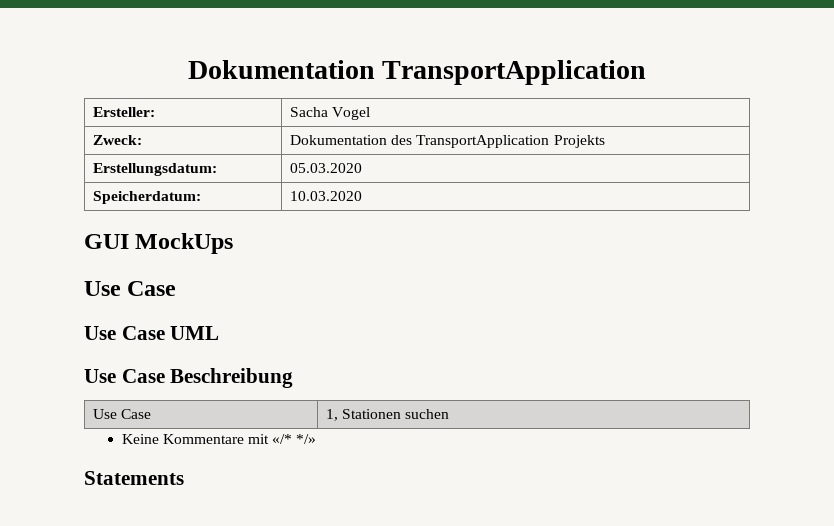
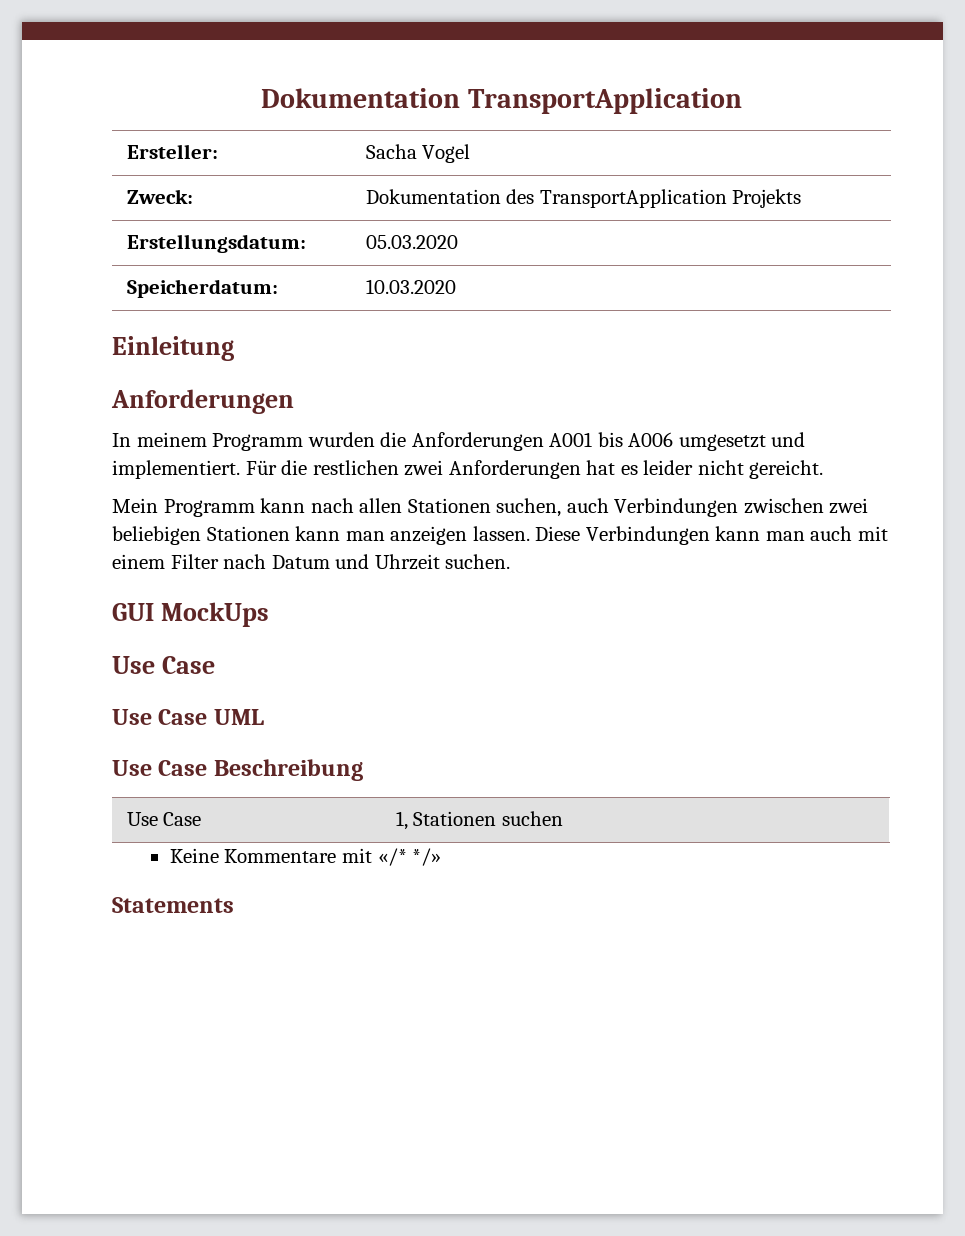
+ Einleitung
+ Anforderungen
+ In meinem Programm wurden die Anforderungen A001 bis A006 umgesetzt und implementiert. Für die restlichen zwei Anforderungen hat es leider nicht gereicht.
+ Mein Programm kann nach allen Stationen suchen, auch Verbindungen zwischen zwei beliebigen Stationen kann man anzeigen lassen. Diese Verbindungen kann man auch mit einem Filter nach Datum und Uhrzeit suchen.

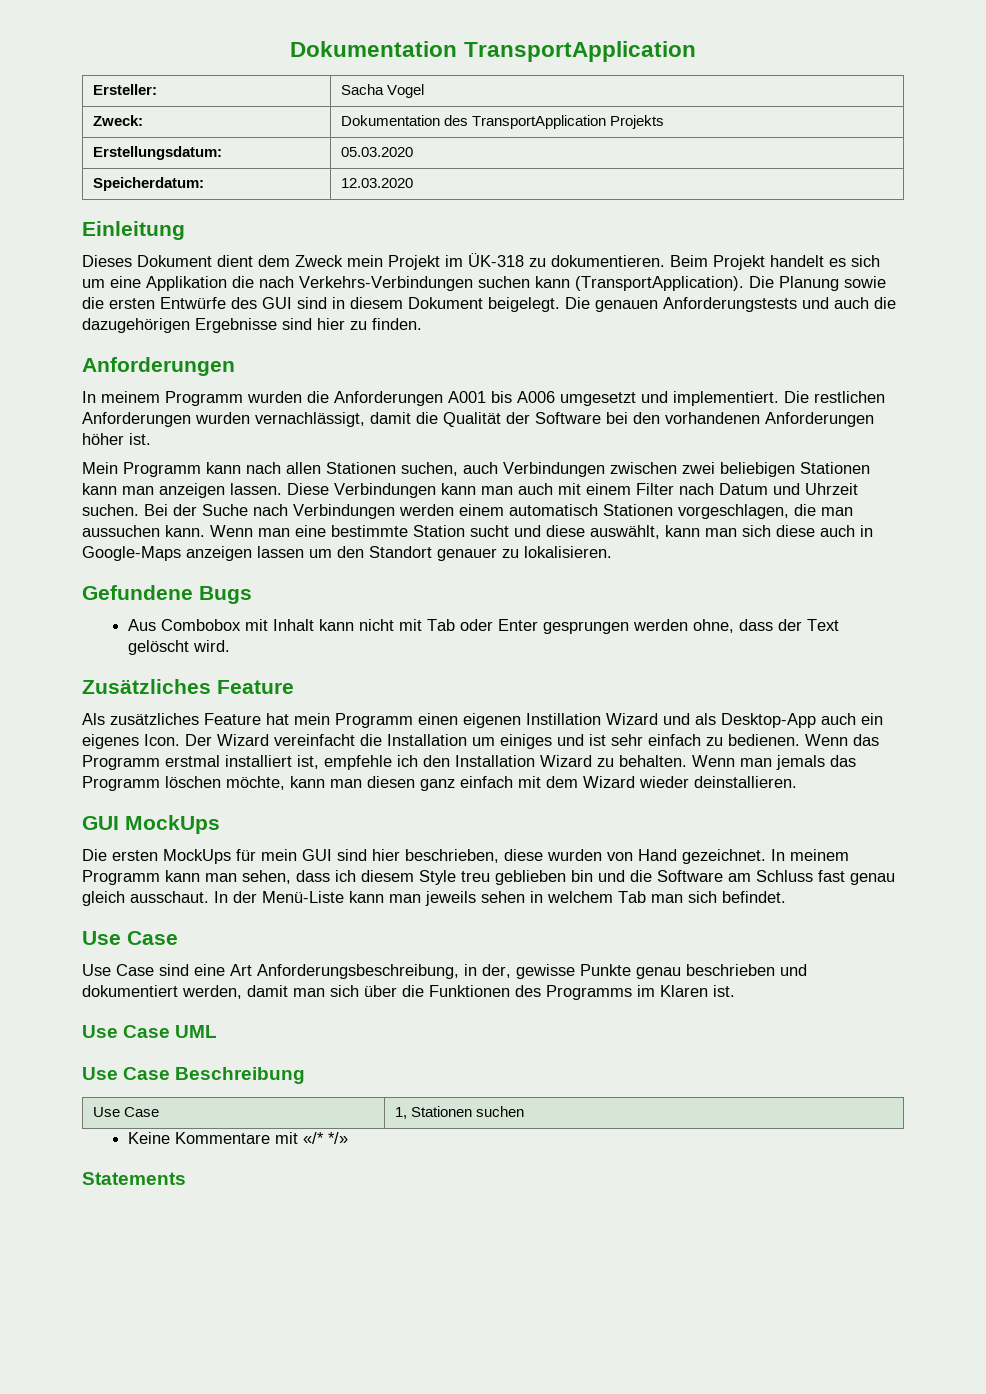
- Speicherdatum: | 10.03.2020
+ Speicherdatum: | 12.03.2020
+ Dieses Dokument dient dem Zweck mein Projekt im ÜK-318 zu dokumentieren. Beim Projekt handelt es sich um eine Applikation die nach Verkehrs-Verbindungen suchen kann (TransportApplication). Die Planung sowie die ersten Entwürfe des GUI sind in diesem Dokument beigelegt. Die genauen Anforderungstests und auch die dazugehörigen Ergebnisse sind hier zu finden.
- Für die restlichen zwei Anforderungen hat es leider nicht gereicht.
+ Die restlichen Anforderungen wurden vernachlässigt, damit die Qualität der Software bei den vorhandenen Anforderungen höher ist.
- Diese Verbindungen kann man auch mit einem Filter nach Datum und Uhrzeit suchen.
+ Diese Verbindungen kann man auch mit einem Filter nach Datum und Uhrzeit suchen. Bei der Suche nach Verbindungen werden einem automatisch Stationen vorgeschlagen, die man aussuchen kann. Wenn man eine bestimmte Station sucht und diese auswählt, kann man sich diese auch in Google-Maps anzeigen lassen um den Standort genauer zu lokalisieren.
+ Gefundene Bugs
+ Aus Combobox mit Inhalt kann nicht mit Tab oder Enter gesprungen werden ohne, dass der Text gelöscht wird.
+ Zusätzliches Feature
+ Als zusätzliches Feature hat mein Programm einen eigenen Instillation Wizard und als Desktop-App auch ein eigenes Icon. Der Wizard vereinfacht die Installation um einiges und ist sehr einfach zu bedienen. Wenn das Programm erstmal installiert ist, empfehle ich den Installation Wizard zu behalten. Wenn man jemals das Programm löschen möchte, kann man diesen ganz einfach mit dem Wizard wieder deinstallieren.
  GUI MockUps
+ Die ersten MockUps für mein GUI sind hier beschrieben, diese wurden von Hand gezeichnet. In meinem Programm kann man sehen, dass ich diesem Style treu geblieben bin und die Software am Schluss fast genau gleich ausschaut. In der Menü-Liste kann man jeweils sehen in welchem Tab man sich befindet.
  Use Case
+ Use Case sind eine Art Anforderungsbeschreibung, in der, gewisse Punkte genau beschrieben und dokumentiert werden, damit man sich über die Funktionen des Programms im Klaren ist.

